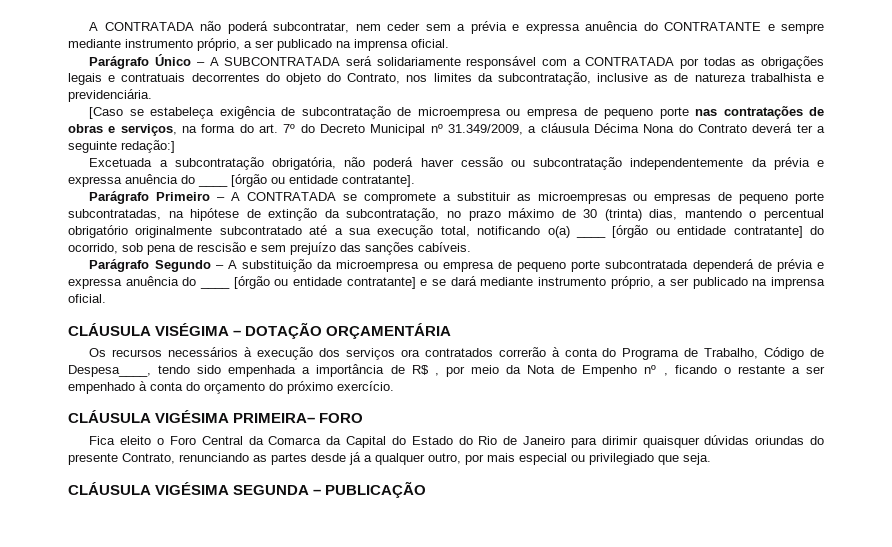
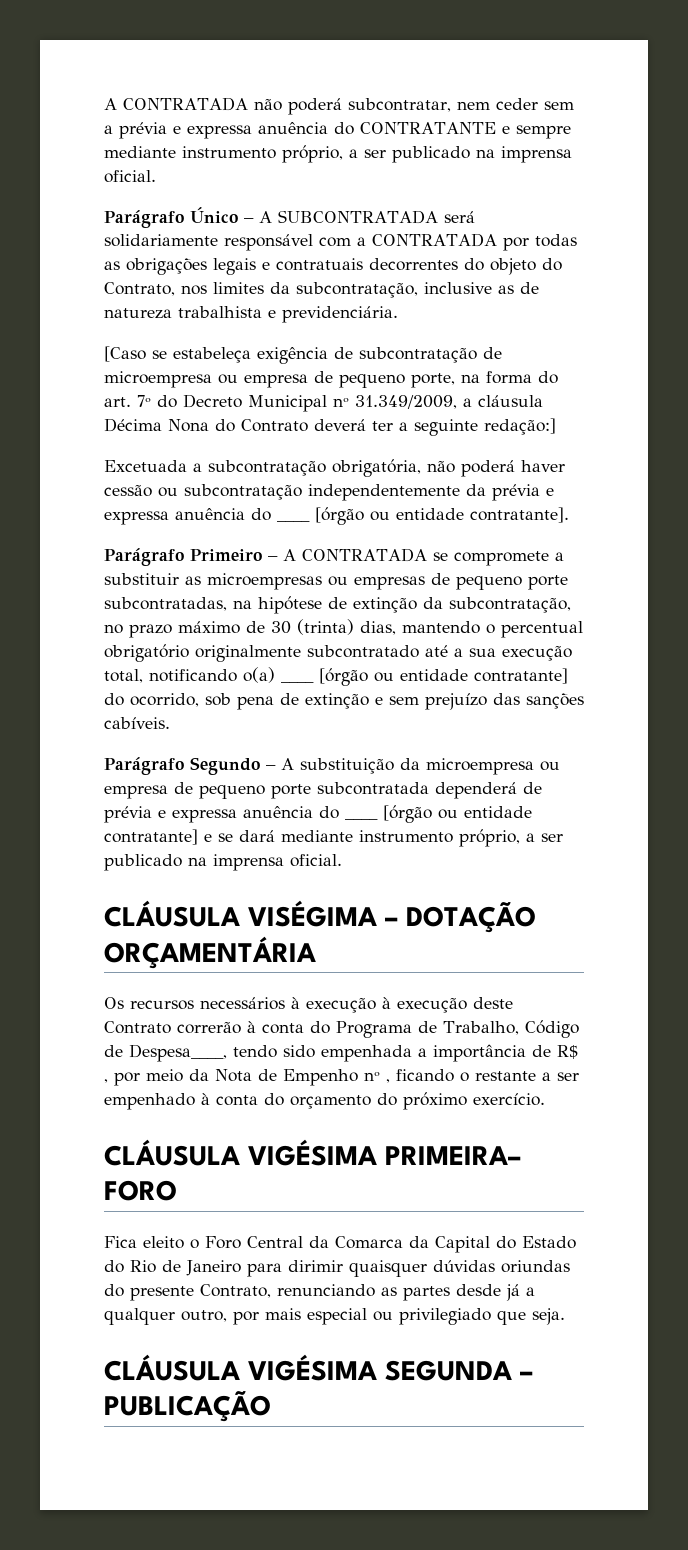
- [Caso se estabeleça exigência de subcontratação de microempresa ou empresa de pequeno porte nas contratações de obras e serviços, na forma do art. 7º do Decreto Municipal nº 31.349/2009, a cláusula Décima Nona do Contrato deverá ter a seguinte redação:]
+ [Caso se estabeleça exigência de subcontratação de microempresa ou empresa de pequeno porte, na forma do art. 7º do Decreto Municipal nº 31.349/2009, a cláusula Décima Nona do Contrato deverá ter a seguinte redação:]
- Parágrafo Primeiro – A CONTRATADA se compromete a substituir as microempresas ou empresas de pequeno porte subcontratadas, na hipótese de extinção da subcontratação, no prazo máximo de 30 (trinta) dias, mantendo o percentual obrigatório originalmente subcontratado até a sua execução total, notificando o(a) ____ [órgão ou entidade contratante] do ocorrido, sob pena de rescisão e sem prejuízo das sanções cabíveis.
+ Parágrafo Primeiro – A CONTRATADA se compromete a substituir as microempresas ou empresas de pequeno porte subcontratadas, na hipótese de extinção da subcontratação, no prazo máximo de 30 (trinta) dias, mantendo o percentual obrigatório originalmente subcontratado até a sua execução total, notificando o(a) ____ [órgão ou entidade contratante] do ocorrido, sob pena de extinção e sem prejuízo das sanções cabíveis.
- Os recursos necessários à execução dos serviços ora contratados correrão à conta do Programa de Trabalho, Código de Despesa____, tendo sido empenhada a importância de R$ , por meio da Nota de Empenho nº , ficando o restante a ser empenhado à conta do orçamento do próximo exercício.
+ Os recursos necessários à execução à execução deste Contrato correrão à conta do Programa de Trabalho, Código de Despesa____, tendo sido empenhada a importância de R$ , por meio da Nota de Empenho nº , ficando o restante a ser empenhado à conta do orçamento do próximo exercício.

